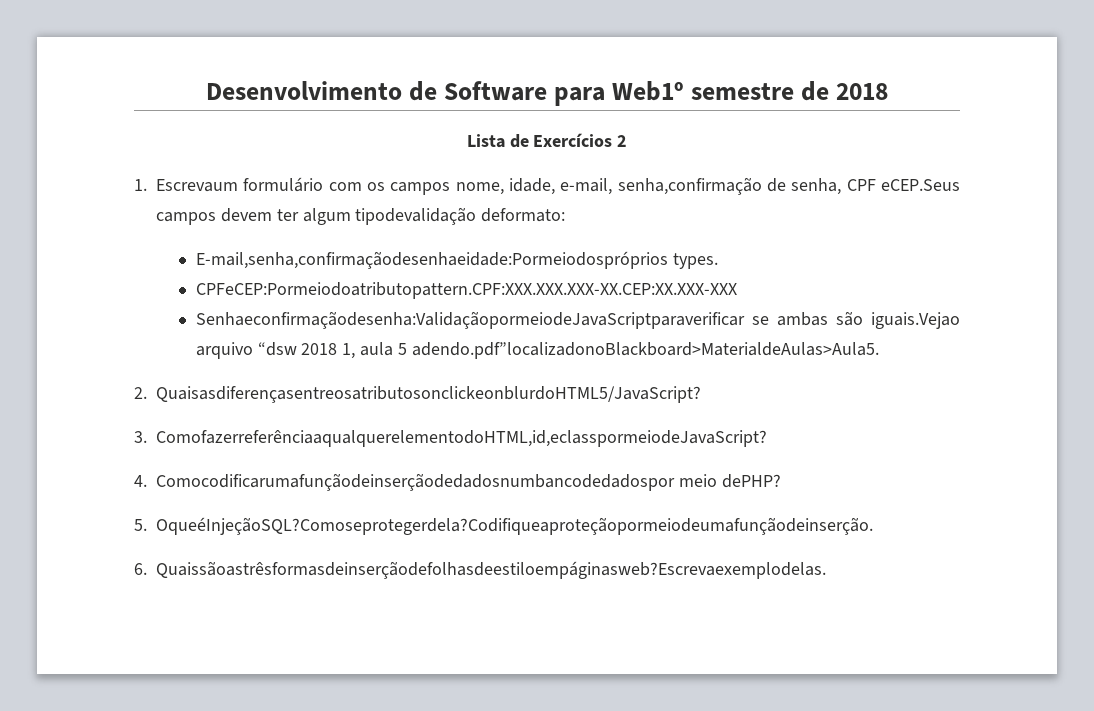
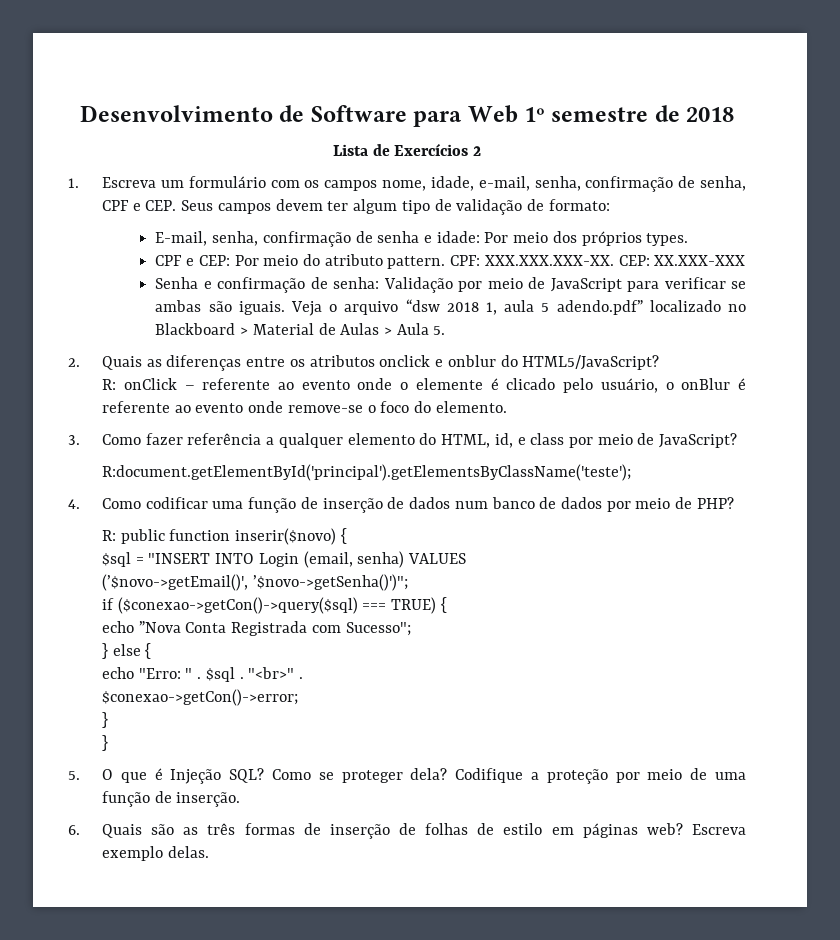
- Desenvolvimento de Software para Web1º semestre de 2018
+ Desenvolvimento de Software para Web 1º semestre de 2018
- 1. Escrevaum formulário com os campos nome, idade, e-mail, senha,confirmação de senha, CPF eCEP.Seus campos devem ter algum tipodevalidação deformato:
- E-mail,senha,confirmaçãodesenhaeidade:Pormeiodospróprios types.
- CPFeCEP:Pormeiodoatributopattern.CPF:XXX.XXX.XXX-XX.CEP:XX.XXX-XXX
- Senhaeconfirmaçãodesenha:ValidaçãopormeiodeJavaScriptparaverificar se ambas são iguais.Vejao arquivo “dsw 2018 1, aula 5 adendo.pdf”localizadonoBlackboard>MaterialdeAulas>Aula5.
- 2. QuaisasdiferençasentreosatributosonclickeonblurdoHTML5/JavaScript?
- 3. ComofazerreferênciaaqualquerelementodoHTML,id,eclasspormeiodeJavaScript?
- 4. Comocodificarumafunçãodeinserçãodedadosnumbancodedadospor meio dePHP?
- 5. OqueéInjeçãoSQL?Comoseprotegerdela?Codifiqueaproteçãopormeiodeumafunçãodeinserção.
- 6. Quaissãoastrêsformasdeinserçãodefolhasdeestiloempáginasweb?Escrevaexemplodelas.
+ 1. Escreva um formulário com os campos nome, idade, e-mail, senha, confirmação de senha, CPF e CEP. Seus campos devem ter algum tipo de validação de formato:
+ E-mail, senha, confirmação de senha e idade: Por meio dos próprios types.
+ CPF e CEP: Por meio do atributo pattern. CPF: XXX.XXX.XXX-XX. CEP: XX.XXX-XXX
+ Senha e confirmação de senha: Validação por meio de JavaScript para verificar se ambas são iguais. Veja o arquivo “dsw 2018 1, aula 5 adendo.pdf” localizado no Blackboard > Material de Aulas > Aula 5.
+ 2. Quais as diferenças entre os atributos onclick e onblur do HTML5/JavaScript?
+ R: onClick – referente ao evento onde o elemente é clicado pelo usuário, o onBlur é referente ao evento onde remove-se o foco do elemento.
+ 3. Como fazer referência a qualquer elemento do HTML, id, e class por meio de JavaScript?
+ R:document.getElementById('principal').getElementsByClassName('teste');
+ 4. Como codificar uma função de inserção de dados num banco de dados por meio de PHP?
+ R: public function inserir($novo) {
+ $sql = "INSERT INTO Login (email, senha) VALUES
+ (’$novo->getEmail()', ’$novo->getSenha()')";
+ if ($conexao->getCon()->query($sql) === TRUE) {
+ echo ”Nova Conta Registrada com Sucesso";
+ } else {
+ echo "Erro: " . $sql . "<br>" .
+ $conexao->getCon()->error;
+ }
+ }
+ 5. O que é Injeção SQL? Como se proteger dela? Codifique a proteção por meio de uma função de inserção.
+ 6. Quais são as três formas de inserção de folhas de estilo em páginas web? Escreva exemplo delas.

